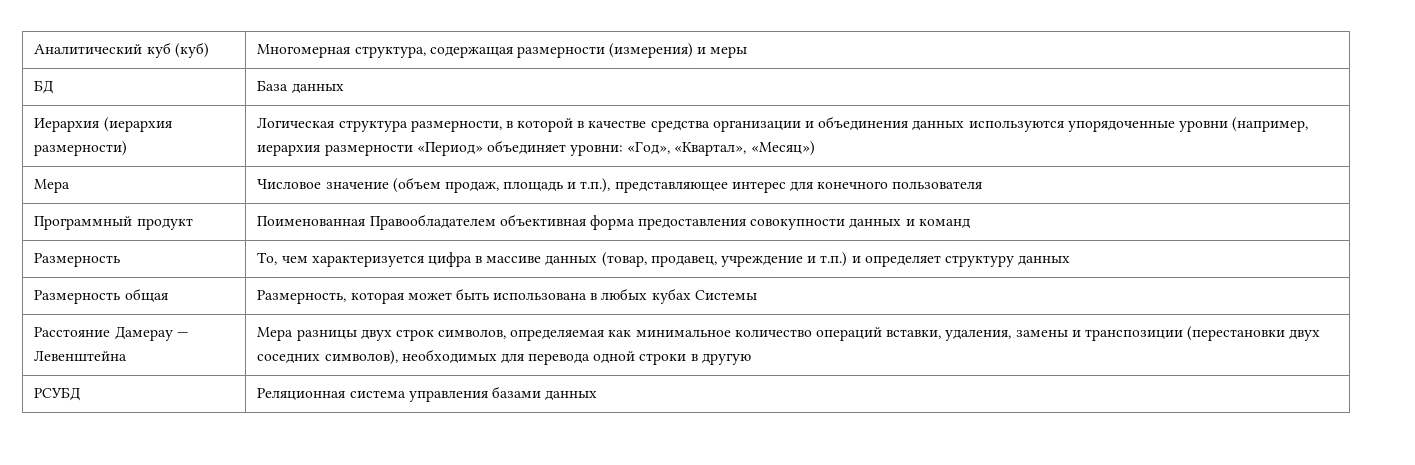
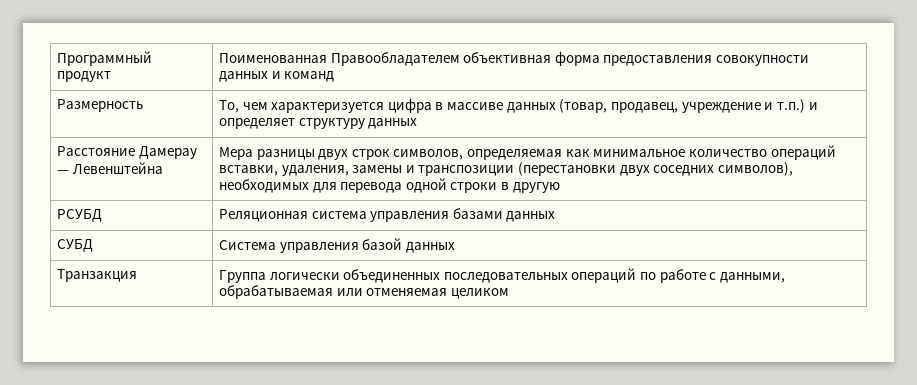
- Аналитический куб (куб) | Многомерная структура, содержащая размерности (измерения) и меры
- БД | База данных
- Иерархия (иерархия размерности) | Логическая структура размерности, в которой в качестве средства организации и объединения данных используются упорядоченные уровни (например, иерархия размерности «Период» объединяет уровни: «Год», «Квартал», «Месяц»)
- Мера | Числовое значение (объем продаж, площадь и т.п.), представляющее интерес для конечного пользователя
- Размерность общая | Размерность, которая может быть использована в любых кубах Системы
+ СУБД | Система управления базой данных
+ Транзакция | Группа логически объединенных последовательных операций по работе с данными, обрабатываемая или отменяемая целиком

